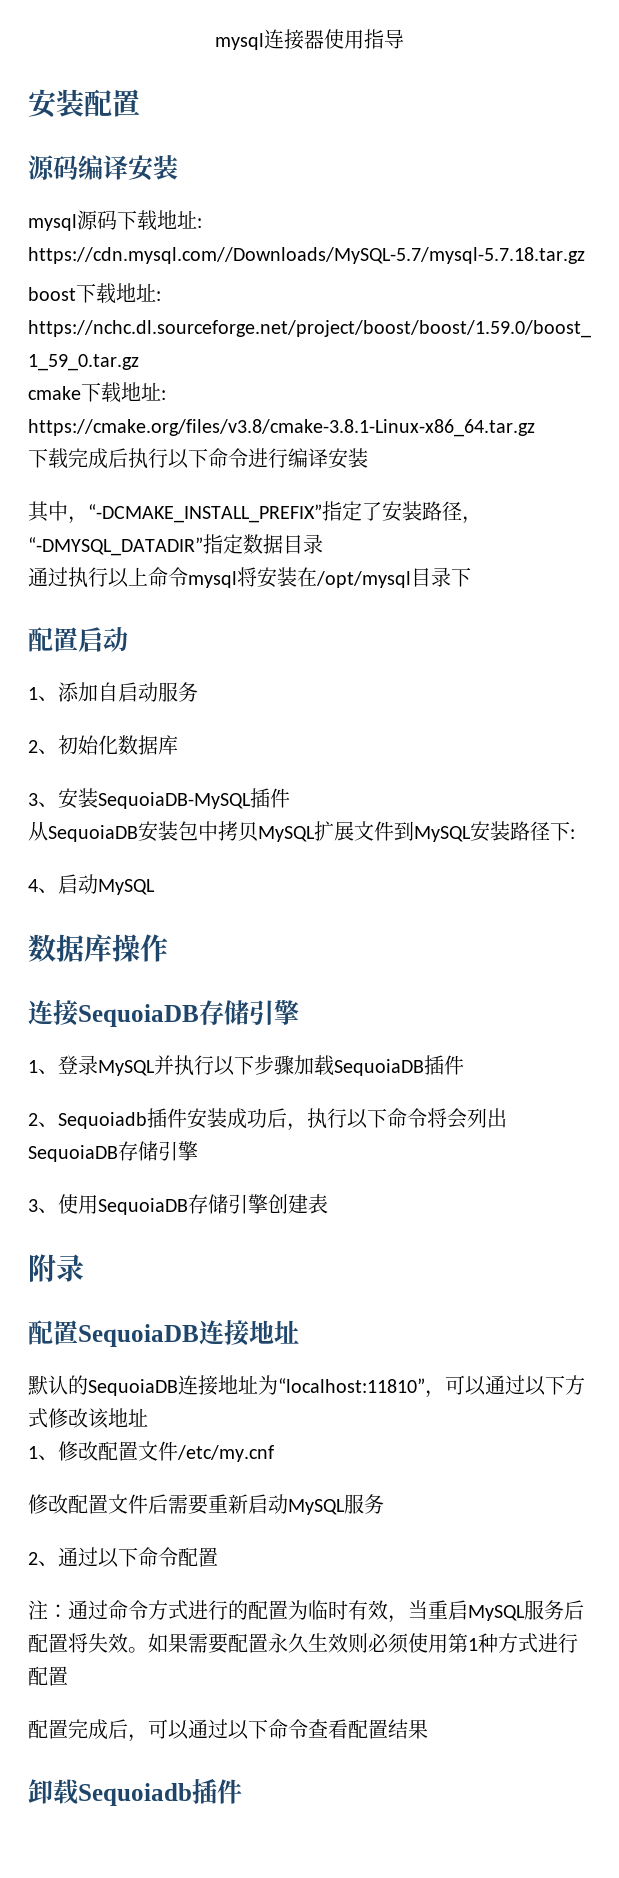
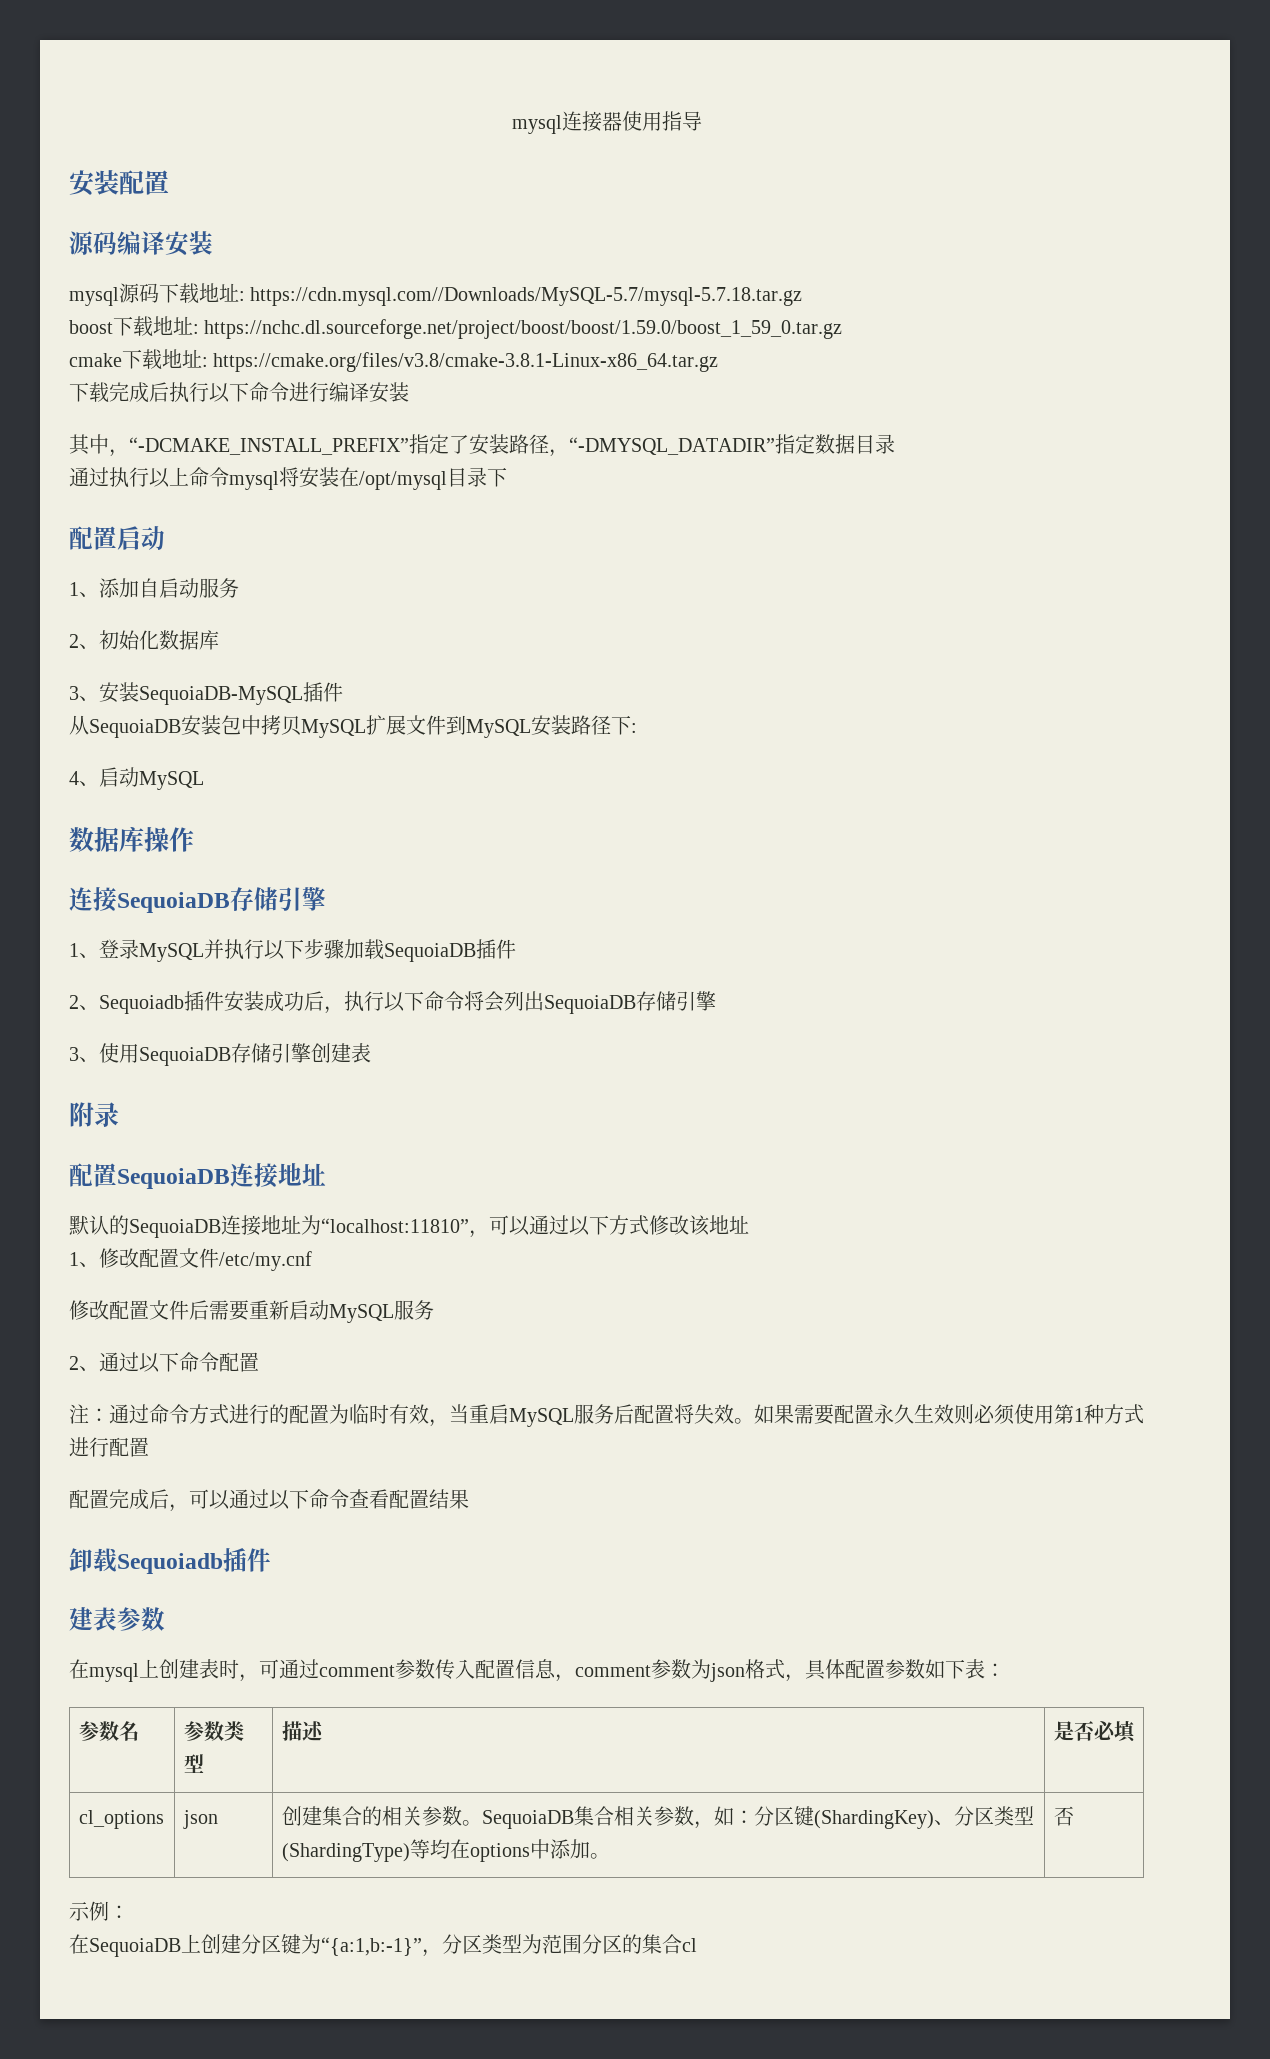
+ 建表参数
+ 在mysql上创建表时，可通过comment参数传入配置信息，comment参数为json格式，具体配置参数如下表：
+ 参数名 | 参数类型 | 描述 | 是否必填
+ cl_options | json | 创建集合的相关参数。SequoiaDB集合相关参数，如：分区键(ShardingKey)、分区类型(ShardingType)等均在options中添加。 | 否
+ 示例：
+ 在SequoiaDB上创建分区键为“{a:1,b:-1}”，分区类型为范围分区的集合cl

